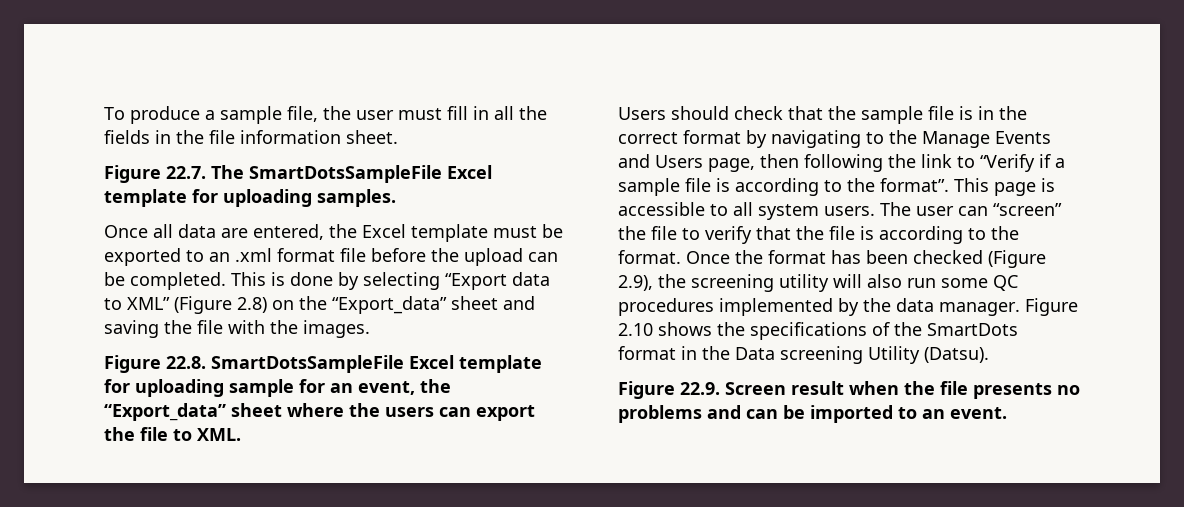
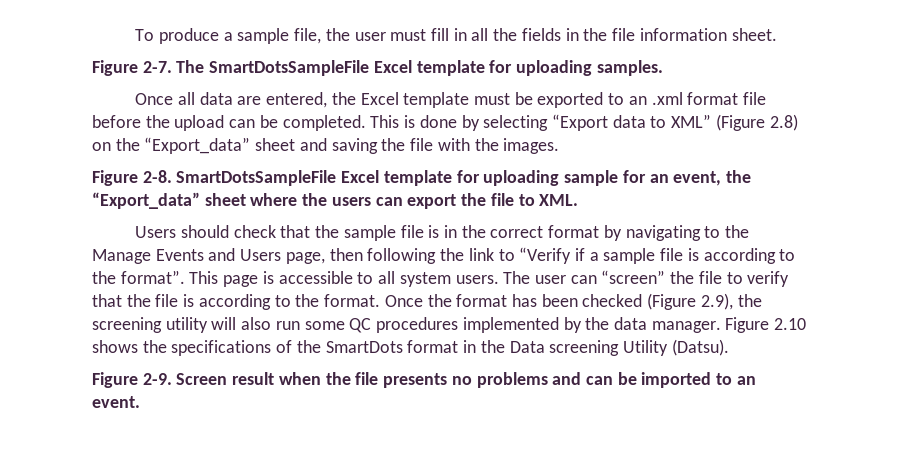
- Figure 22.7. The SmartDotsSampleFile Excel template for uploading samples.
+ Figure 2-7. The SmartDotsSampleFile Excel template for uploading samples.
- Figure 22.8. SmartDotsSampleFile Excel template for uploading sample for an event, the “Export_data” sheet where the users can export the file to XML.
+ Figure 2-8. SmartDotsSampleFile Excel template for uploading sample for an event, the “Export_data” sheet where the users can export the file to XML.
- Figure 22.9. Screen result when the file presents no problems and can be imported to an event.
+ Figure 2-9. Screen result when the file presents no problems and can be imported to an event.

